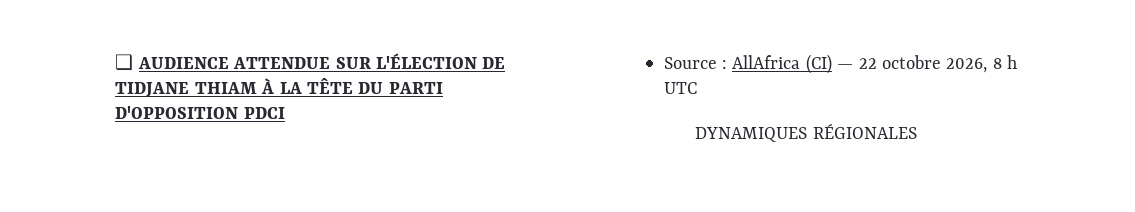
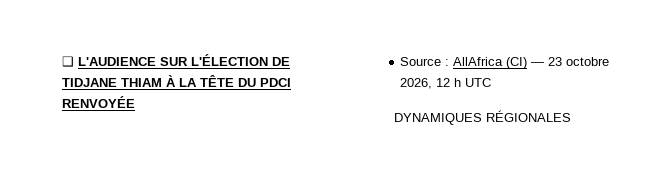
- ❑ AUDIENCE ATTENDUE SUR L'ÉLECTION DE TIDJANE THIAM À LA TÊTE DU PARTI D'OPPOSITION PDCI
+ ❑ L'AUDIENCE SUR L'ÉLECTION DE TIDJANE THIAM À LA TÊTE DU PDCI RENVOYÉE
- Source : AllAfrica (CI) — 22 octobre 2026, 8 h UTC
+ Source : AllAfrica (CI) — 23 octobre 2026, 12 h UTC

